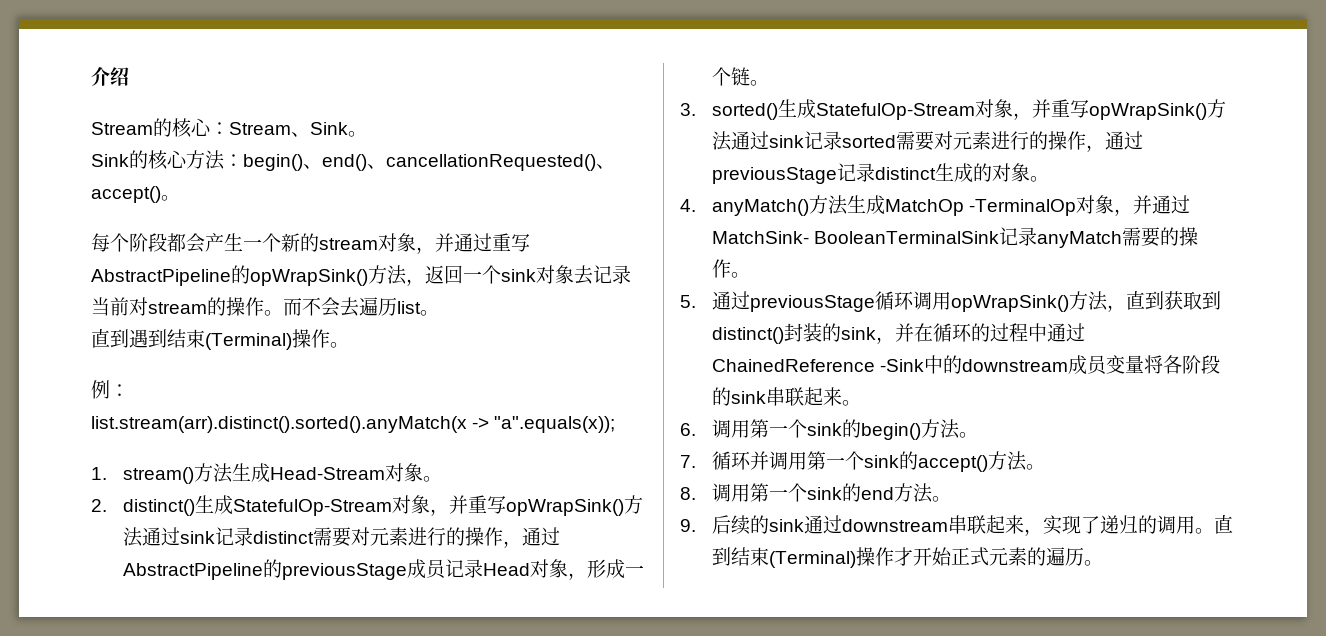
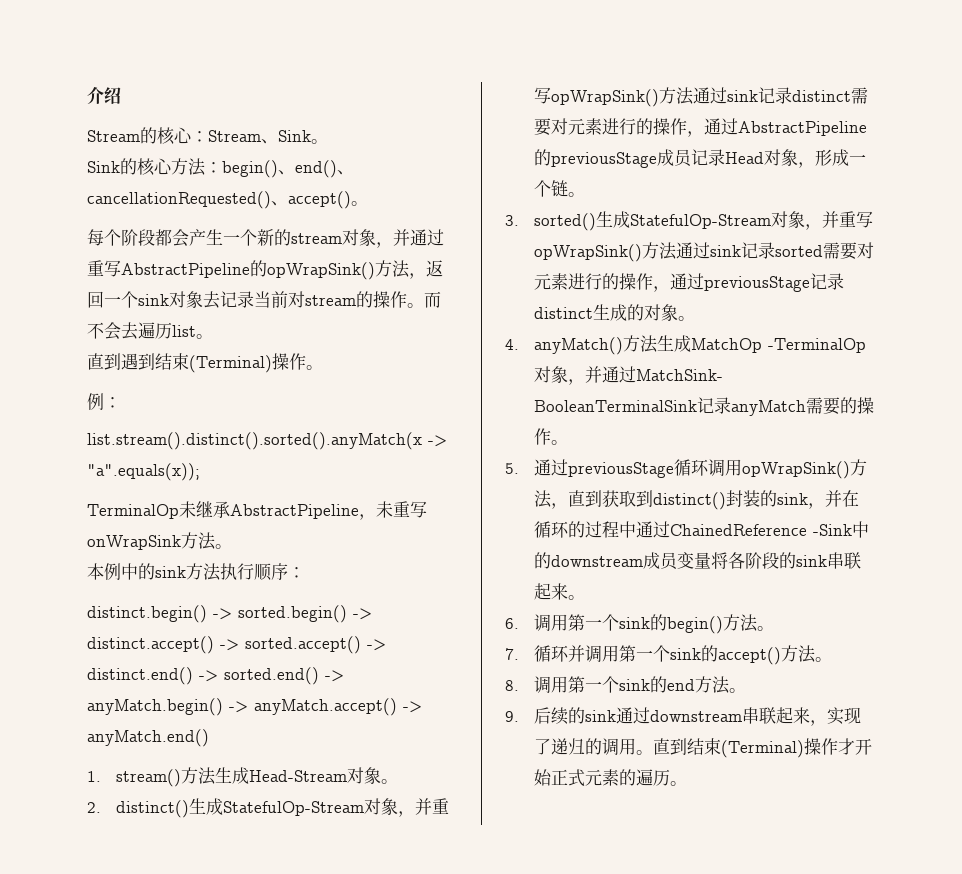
- list.stream(arr).distinct().sorted().anyMatch(x -> "a".equals(x));
+ list.stream().distinct().sorted().anyMatch(x -> "a".equals(x));
+ TerminalOp未继承AbstractPipeline，未重写onWrapSink方法。
+ 本例中的sink方法执行顺序：
+ distinct.begin() -> sorted.begin() -> distinct.accept() -> sorted.accept() -> distinct.end() -> sorted.end() -> anyMatch.begin() -> anyMatch.accept() -> anyMatch.end()

